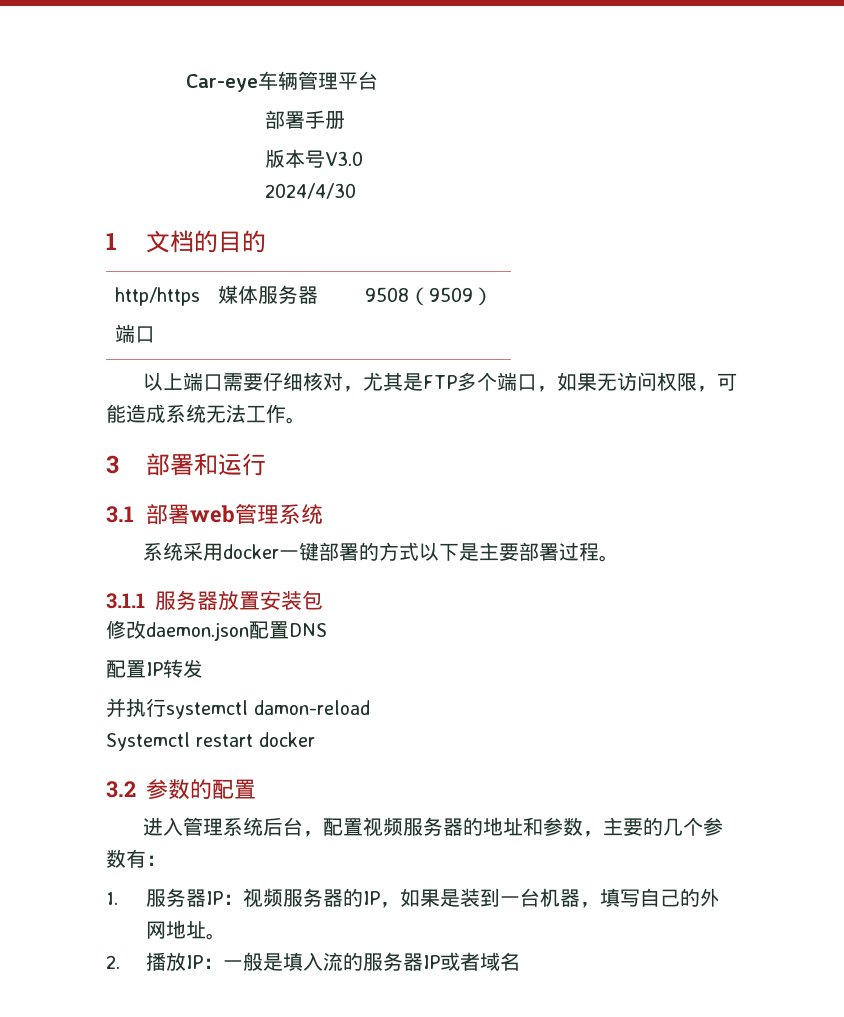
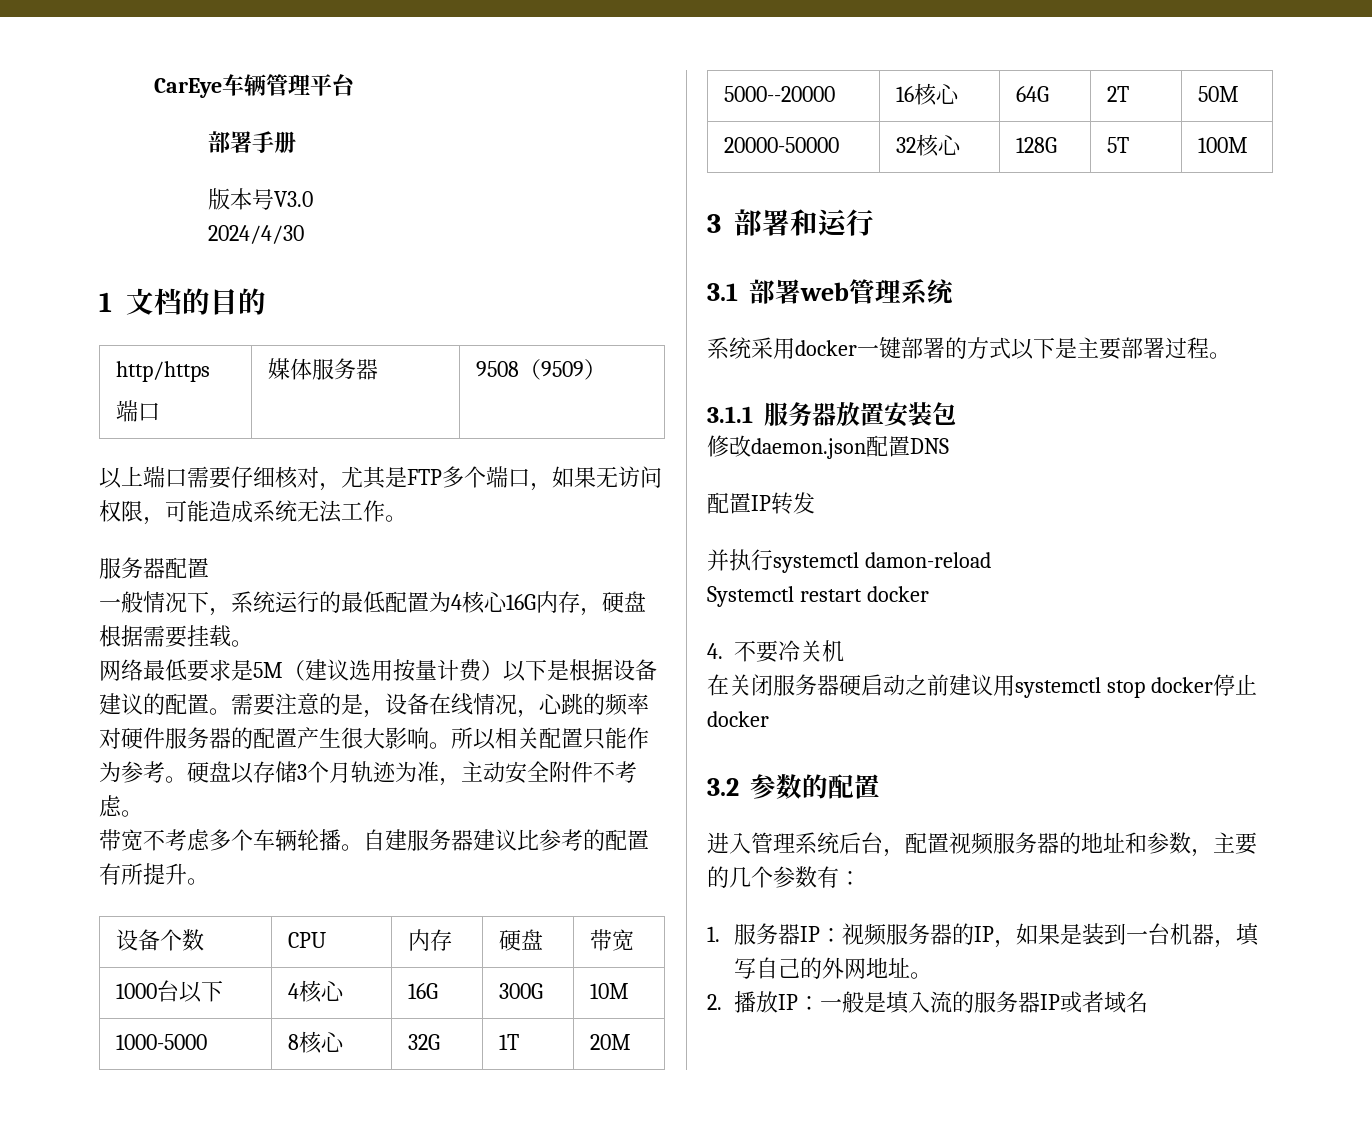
- Car-eye车辆管理平台
+ CarEye车辆管理平台
+ 服务器配置
+ 一般情况下，系统运行的最低配置为4核心16G内存，硬盘根据需要挂载。
+ 网络最低要求是5M（建议选用按量计费）以下是根据设备建议的配置。需要注意的是，设备在线情况，心跳的频率对硬件服务器的配置产生很大影响。所以相关配置只能作为参考。硬盘以存储3个月轨迹为准，主动安全附件不考虑。
+ 带宽不考虑多个车辆轮播。自建服务器建议比参考的配置有所提升。
+ 设备个数 | CPU | 内存 | 硬盘 | 带宽
+ 1000台以下 | 4核心 | 16G | 300G | 10M
+ 1000-5000 | 8核心 | 32G | 1T | 20M
+ 5000--20000 | 16核心 | 64G | 2T | 50M
+ 20000-50000 | 32核心 | 128G | 5T | 100M
+ 4.不要冷关机
+ 在关闭服务器硬启动之前建议用systemctl stop docker停止docker

